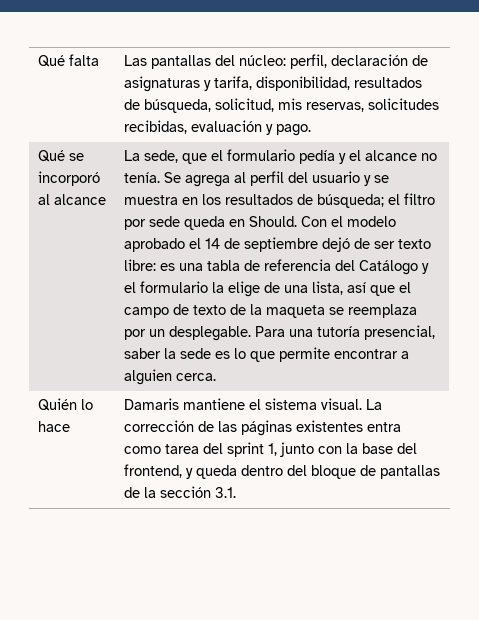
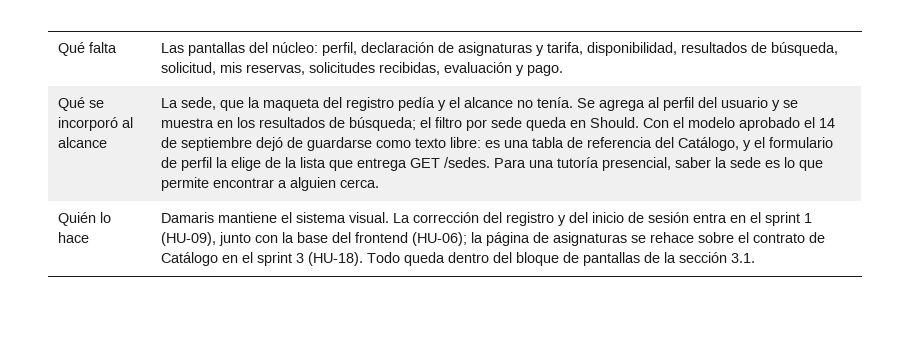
- La sede, que el formulario pedía y el alcance no tenía.
+ La sede, que la maqueta del registro pedía y el alcance no tenía.
- Con el modelo aprobado el 14 de septiembre dejó de ser texto libre: es una tabla de referencia del Catálogo y el formulario la elige de una lista, así que el campo de texto de la maqueta se reemplaza por un desplegable.
+ Con el modelo aprobado el 14 de septiembre dejó de guardarse como texto libre: es una tabla de referencia del Catálogo, y el formulario de perfil la elige de la lista que entrega GET /sedes.
- La corrección de las páginas existentes entra como tarea del sprint 1, junto con la base del frontend, y queda dentro del bloque de pantallas de la sección 3.1.
+ La corrección del registro y del inicio de sesión entra en el sprint 1 (HU-09), junto con la base del frontend (HU-06); la página de asignaturas se rehace sobre el contrato de Catálogo en el sprint 3 (HU-18). Todo queda dentro del bloque de pantallas de la sección 3.1.

